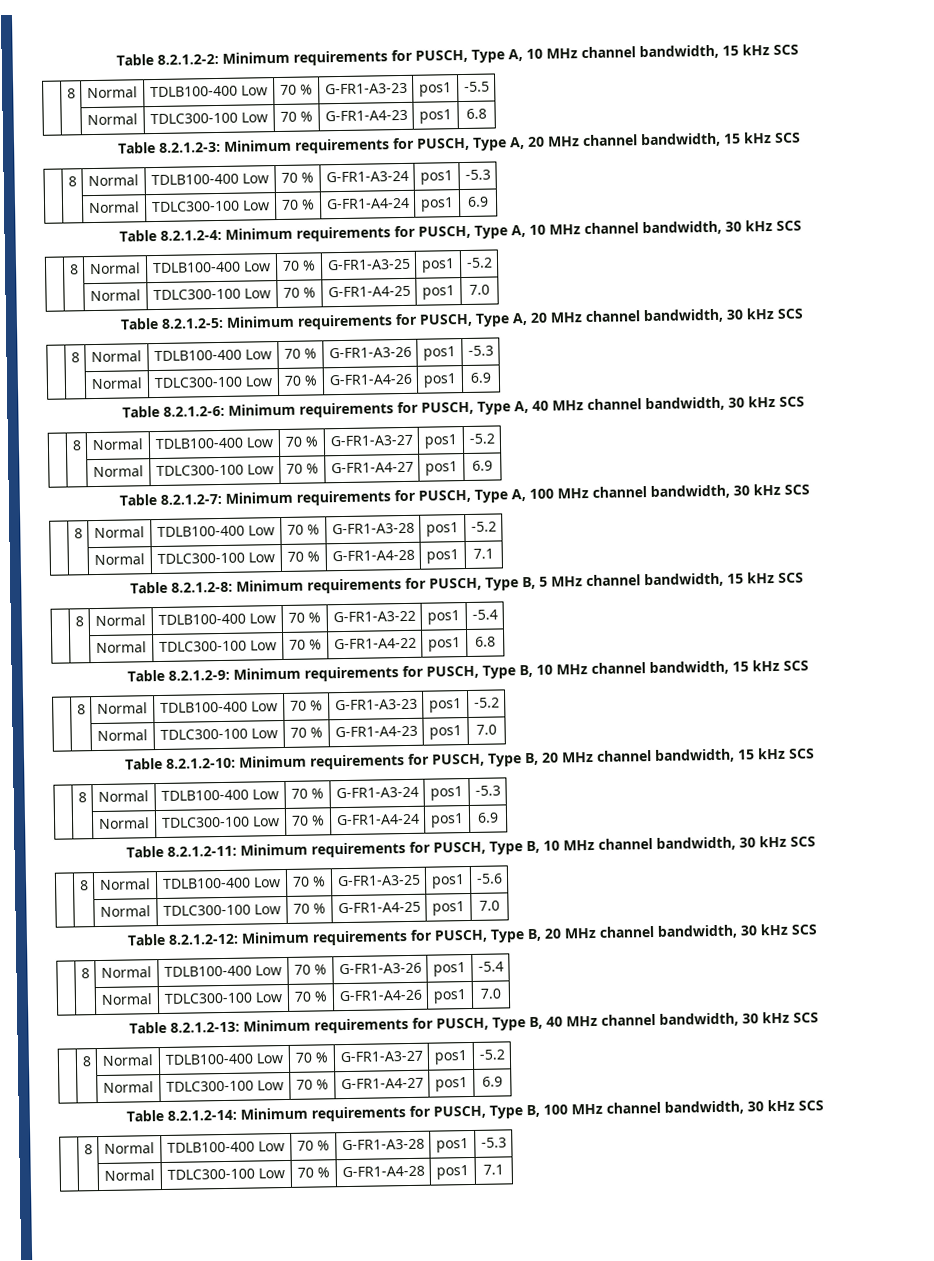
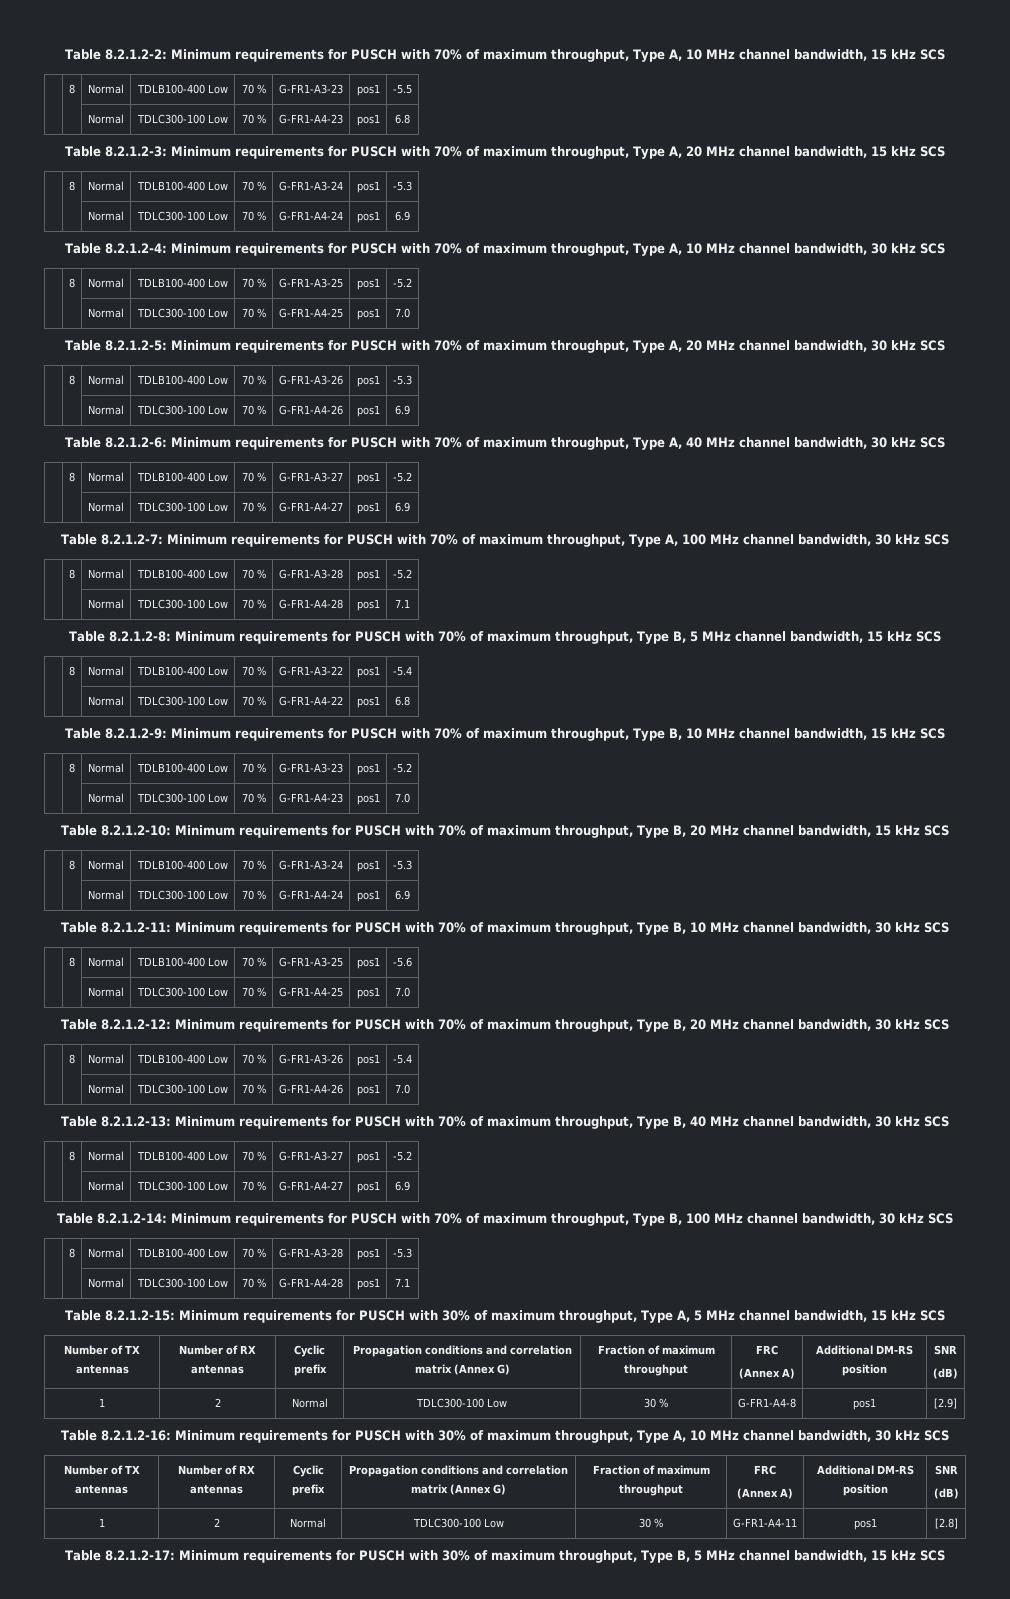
- Table 8.2.1.2-2: Minimum requirements for PUSCH, Type A, 10 MHz channel bandwidth, 15 kHz SCS
+ Table 8.2.1.2-2: Minimum requirements for PUSCH with 70% of maximum throughput, Type A, 10 MHz channel bandwidth, 15 kHz SCS
- Table 8.2.1.2-3: Minimum requirements for PUSCH, Type A, 20 MHz channel bandwidth, 15 kHz SCS
+ Table 8.2.1.2-3: Minimum requirements for PUSCH with 70% of maximum throughput, Type A, 20 MHz channel bandwidth, 15 kHz SCS
- Table 8.2.1.2-4: Minimum requirements for PUSCH, Type A, 10 MHz channel bandwidth, 30 kHz SCS
+ Table 8.2.1.2-4: Minimum requirements for PUSCH with 70% of maximum throughput, Type A, 10 MHz channel bandwidth, 30 kHz SCS
- Table 8.2.1.2-5: Minimum requirements for PUSCH, Type A, 20 MHz channel bandwidth, 30 kHz SCS
+ Table 8.2.1.2-5: Minimum requirements for PUSCH with 70% of maximum throughput, Type A, 20 MHz channel bandwidth, 30 kHz SCS
- Table 8.2.1.2-6: Minimum requirements for PUSCH, Type A, 40 MHz channel bandwidth, 30 kHz SCS
+ Table 8.2.1.2-6: Minimum requirements for PUSCH with 70% of maximum throughput, Type A, 40 MHz channel bandwidth, 30 kHz SCS
- Table 8.2.1.2-7: Minimum requirements for PUSCH, Type A, 100 MHz channel bandwidth, 30 kHz SCS
+ Table 8.2.1.2-7: Minimum requirements for PUSCH with 70% of maximum throughput, Type A, 100 MHz channel bandwidth, 30 kHz SCS
- Table 8.2.1.2-8: Minimum requirements for PUSCH, Type B, 5 MHz channel bandwidth, 15 kHz SCS
+ Table 8.2.1.2-8: Minimum requirements for PUSCH with 70% of maximum throughput, Type B, 5 MHz channel bandwidth, 15 kHz SCS
- Table 8.2.1.2-9: Minimum requirements for PUSCH, Type B, 10 MHz channel bandwidth, 15 kHz SCS
+ Table 8.2.1.2-9: Minimum requirements for PUSCH with 70% of maximum throughput, Type B, 10 MHz channel bandwidth, 15 kHz SCS
- Table 8.2.1.2-10: Minimum requirements for PUSCH, Type B, 20 MHz channel bandwidth, 15 kHz SCS
+ Table 8.2.1.2-10: Minimum requirements for PUSCH with 70% of maximum throughput, Type B, 20 MHz channel bandwidth, 15 kHz SCS
- Table 8.2.1.2-11: Minimum requirements for PUSCH, Type B, 10 MHz channel bandwidth, 30 kHz SCS
+ Table 8.2.1.2-11: Minimum requirements for PUSCH with 70% of maximum throughput, Type B, 10 MHz channel bandwidth, 30 kHz SCS
- Table 8.2.1.2-12: Minimum requirements for PUSCH, Type B, 20 MHz channel bandwidth, 30 kHz SCS
+ Table 8.2.1.2-12: Minimum requirements for PUSCH with 70% of maximum throughput, Type B, 20 MHz channel bandwidth, 30 kHz SCS
- Table 8.2.1.2-13: Minimum requirements for PUSCH, Type B, 40 MHz channel bandwidth, 30 kHz SCS
+ Table 8.2.1.2-13: Minimum requirements for PUSCH with 70% of maximum throughput, Type B, 40 MHz channel bandwidth, 30 kHz SCS
- Table 8.2.1.2-14: Minimum requirements for PUSCH, Type B, 100 MHz channel bandwidth, 30 kHz SCS
+ Table 8.2.1.2-14: Minimum requirements for PUSCH with 70% of maximum throughput, Type B, 100 MHz channel bandwidth, 30 kHz SCS
+ Table 8.2.1.2-15: Minimum requirements for PUSCH with 30% of maximum throughput, Type A, 5 MHz channel bandwidth, 15 kHz SCS
+ Number of TX antennas | Number of RX antennas | Cyclic prefix | Propagation conditions and correlation matrix (Annex G) | Fraction of maximum throughput | FRC
+ (Annex A) | Additional DM-RS position | SNR
+ (dB)
+ 1 | 2 | Normal | TDLC300-100 Low | 30 % | G-FR1-A4-8 | pos1 | [2.9]
+ Table 8.2.1.2-16: Minimum requirements for PUSCH with 30% of maximum throughput, Type A, 10 MHz channel bandwidth, 30 kHz SCS
+ Number of TX antennas | Number of RX antennas | Cyclic prefix | Propagation conditions and correlation matrix (Annex G) | Fraction of maximum throughput | FRC
+ (Annex A) | Additional DM-RS position | SNR
+ (dB)
+ 1 | 2 | Normal | TDLC300-100 Low | 30 % | G-FR1-A4-11 | pos1 | [2.8]
+ Table 8.2.1.2-17: Minimum requirements for PUSCH with 30% of maximum throughput, Type B, 5 MHz channel bandwidth, 15 kHz SCS

